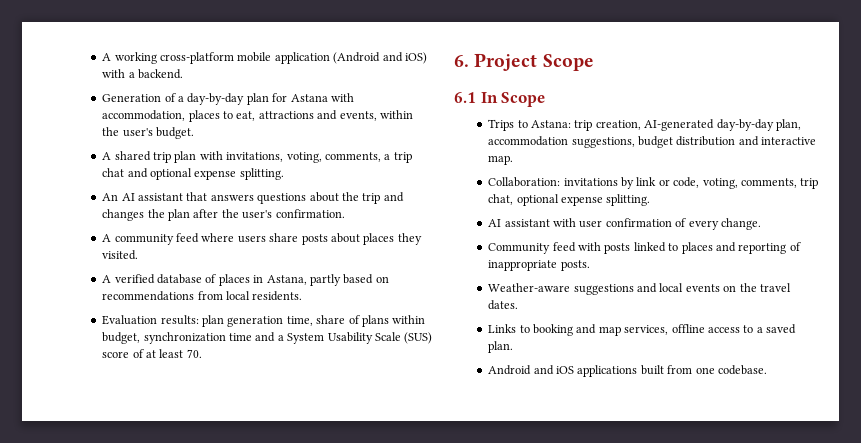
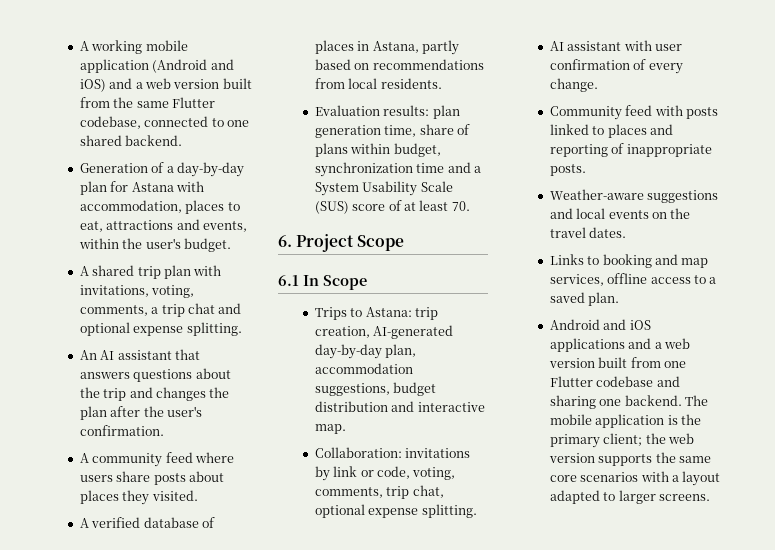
- A working cross-platform mobile application (Android and iOS) with a backend.
+ A working mobile application (Android and iOS) and a web version built from the same Flutter codebase, connected to one shared backend.
- Android and iOS applications built from one codebase.
+ Android and iOS applications and a web version built from one Flutter codebase and sharing one backend. The mobile application is the primary client; the web version supports the same core scenarios with a layout adapted to larger screens.

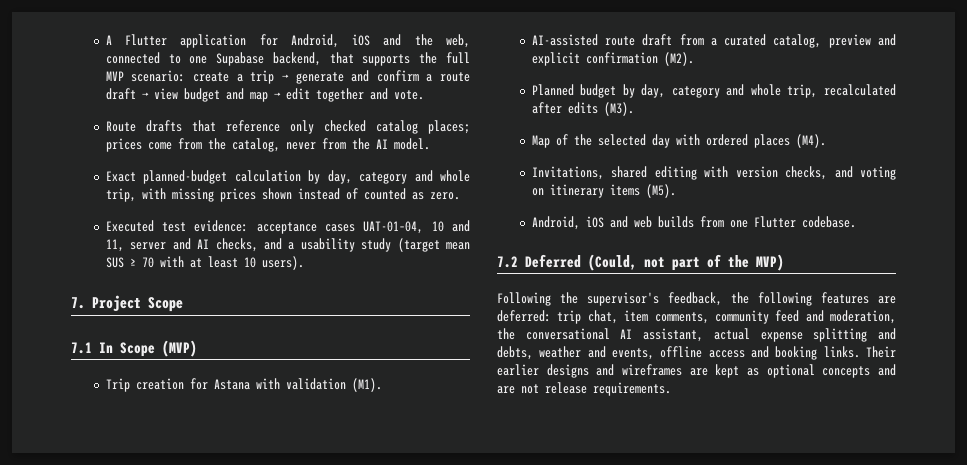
- A working mobile application (Android and iOS) and a web version built from the same Flutter codebase, connected to one shared backend.
- Generation of a day-by-day plan for Astana with accommodation, places to eat, attractions and events, within the user's budget.
- A shared trip plan with invitations, voting, comments, a trip chat and optional expense splitting.
- An AI assistant that answers questions about the trip and changes the plan after the user's confirmation.
- A community feed where users share posts about places they visited.
- A verified database of places in Astana, partly based on recommendations from local residents.
- Evaluation results: plan generation time, share of plans within budget, synchronization time and a System Usability Scale (SUS) score of at least 70.
- 6. Project Scope
- 6.1 In Scope
- Trips to Astana: trip creation, AI-generated day-by-day plan, accommodation suggestions, budget distribution and interactive map.
- Collaboration: invitations by link or code, voting, comments, trip chat, optional expense splitting.
- AI assistant with user confirmation of every change.
- Community feed with posts linked to places and reporting of inappropriate posts.
- Weather-aware suggestions and local events on the travel dates.
- Links to booking and map services, offline access to a saved plan.
- Android and iOS applications and a web version built from one Flutter codebase and sharing one backend. The mobile application is the primary client; the web version supports the same core scenarios with a layout adapted to larger screens.
+ A Flutter application for Android, iOS and the web, connected to one Supabase backend, that supports the full MVP scenario: create a trip → generate and confirm a route draft → view budget and map → edit together and vote.
+ Route drafts that reference only checked catalog places; prices come from the catalog, never from the AI model.
+ Exact planned-budget calculation by day, category and whole trip, with missing prices shown instead of counted as zero.
+ Executed test evidence: acceptance cases UAT-01–04, 10 and 11, server and AI checks, and a usability study (target mean SUS ≥ 70 with at least 10 users).
+ 7. Project Scope
+ 7.1 In Scope (MVP)
+ Trip creation for Astana with validation (M1).
+ AI-assisted route draft from a curated catalog, preview and explicit confirmation (M2).
+ Planned budget by day, category and whole trip, recalculated after edits (M3).
+ Map of the selected day with ordered places (M4).
+ Invitations, shared editing with version checks, and voting on itinerary items (M5).
+ Android, iOS and web builds from one Flutter codebase.
+ 7.2 Deferred (Could, not part of the MVP)
+ Following the supervisor's feedback, the following features are deferred: trip chat, item comments, community feed and moderation, the conversational AI assistant, actual expense splitting and debts, weather and events, offline access and booking links. Their earlier designs and wireframes are kept as optional concepts and are not release requirements.

